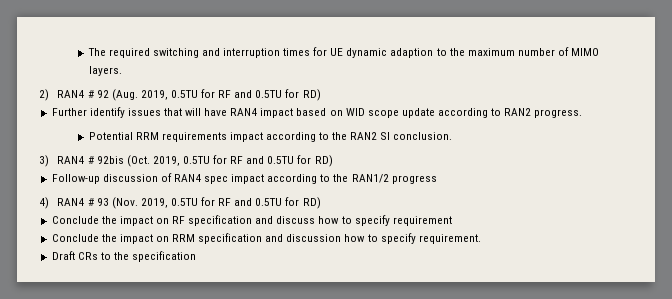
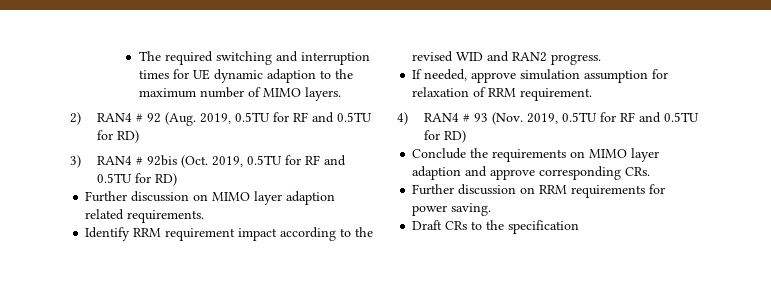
- Further identify issues that will have RAN4 impact based on WID scope update according to RAN2 progress.
- Potential RRM requirements impact according to the RAN2 SI conclusion.
- Follow-up discussion of RAN4 spec impact according to the RAN1/2 progress
+ Further discussion on MIMO layer adaption related requirements.
+ Identify RRM requirement impact according to the revised WID and RAN2 progress.
+ If needed, approve simulation assumption for relaxation of RRM requirement.
- Conclude the impact on RF specification and discuss how to specify requirement
- Conclude the impact on RRM specification and discussion how to specify requirement.
+ Conclude the requirements on MIMO layer adaption and approve corresponding CRs.
+ Further discussion on RRM requirements for power saving.

